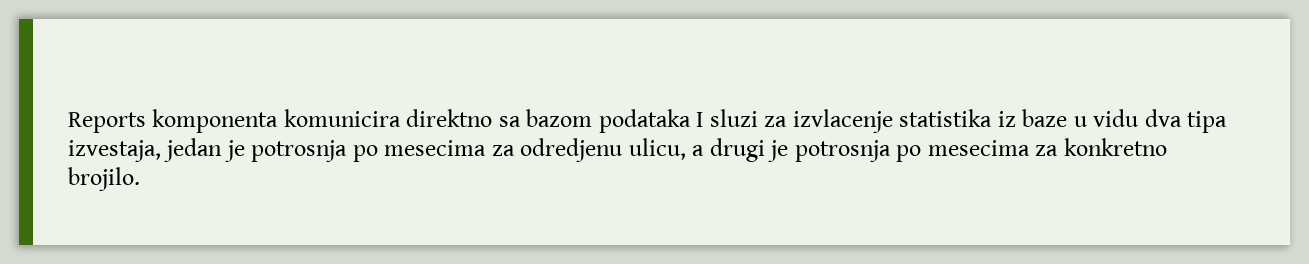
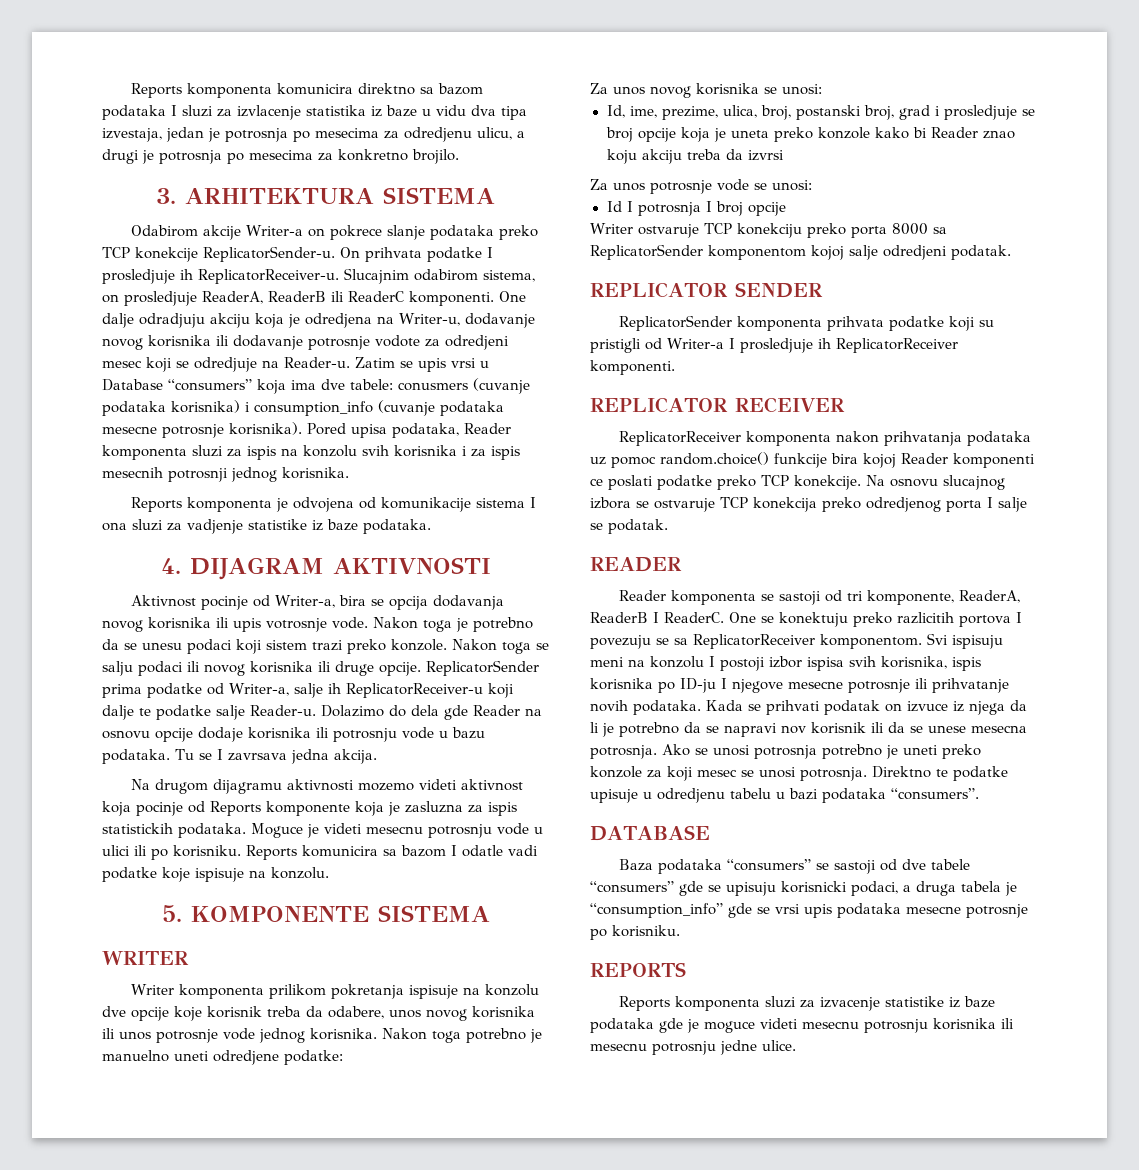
+ 3. ARHITEKTURA SISTEMA
+ Odabirom akcije Writer-a on pokrece slanje podataka preko TCP konekcije ReplicatorSender-u. On prihvata podatke I prosledjuje ih ReplicatorReceiver-u. Slucajnim odabirom sistema, on prosledjuje ReaderA, ReaderB ili ReaderC komponenti. One dalje odradjuju akciju koja je odredjena na Writer-u, dodavanje novog korisnika ili dodavanje potrosnje vodote za odredjeni mesec koji se odredjuje na Reader-u. Zatim se upis vrsi u Database “consumers” koja ima dve tabele: conusmers (cuvanje podataka korisnika) i consumption_info (cuvanje podataka mesecne potrosnje korisnika). Pored upisa podataka, Reader komponenta sluzi za ispis na konzolu svih korisnika i za ispis mesecnih potrosnji jednog korisnika.
+ Reports komponenta je odvojena od komunikacije sistema I ona sluzi za vadjenje statistike iz baze podataka.
+ 4. DIJAGRAM AKTIVNOSTI
+ Aktivnost pocinje od Writer-a, bira se opcija dodavanja novog korisnika ili upis votrosnje vode. Nakon toga je potrebno da se unesu podaci koji sistem trazi preko konzole. Nakon toga se salju podaci ili novog korisnika ili druge opcije. ReplicatorSender prima podatke od Writer-a, salje ih ReplicatorReceiver-u koji dalje te podatke salje Reader-u. Dolazimo do dela gde Reader na osnovu opcije dodaje korisnika ili potrosnju vode u bazu podataka. Tu se I zavrsava jedna akcija.
+ Na drugom dijagramu aktivnosti mozemo videti aktivnost koja pocinje od Reports komponente koja je zasluzna za ispis statistickih podataka. Moguce je videti mesecnu potrosnju vode u ulici ili po korisniku. Reports komunicira sa bazom I odatle vadi podatke koje ispisuje na konzolu.
+ 5. KOMPONENTE SISTEMA
+ WRITER
+ Writer komponenta prilikom pokretanja ispisuje na konzolu dve opcije koje korisnik treba da odabere, unos novog korisnika ili unos potrosnje vode jednog korisnika. Nakon toga potrebno je manuelno uneti odredjene podatke:
+ Za unos novog korisnika se unosi:
+ Id, ime, prezime, ulica, broj, postanski broj, grad i prosledjuje se broj opcije koja je uneta preko konzole kako bi Reader znao koju akciju treba da izvrsi
+ Za unos potrosnje vode se unosi:
+ Id I potrosnja I broj opcije
+ Writer ostvaruje TCP konekciju preko porta 8000 sa ReplicatorSender komponentom kojoj salje odredjeni podatak.
+ REPLICATOR SENDER
+ ReplicatorSender komponenta prihvata podatke koji su pristigli od Writer-a I prosledjuje ih ReplicatorReceiver komponenti.
+ REPLICATOR RECEIVER
+ ReplicatorReceiver komponenta nakon prihvatanja podataka uz pomoc random.choice() funkcije bira kojoj Reader komponenti ce poslati podatke preko TCP konekcije. Na osnovu slucajnog izbora se ostvaruje TCP konekcija preko odredjenog porta I salje se podatak.
+ READER
+ Reader komponenta se sastoji od tri komponente, ReaderA, ReaderB I ReaderC. One se konektuju preko razlicitih portova I povezuju se sa ReplicatorReceiver komponentom. Svi ispisuju meni na konzolu I postoji izbor ispisa svih korisnika, ispis korisnika po ID-ju I njegove mesecne potrosnje ili prihvatanje novih podataka. Kada se prihvati podatak on izvuce iz njega da li je potrebno da se napravi nov korisnik ili da se unese mesecna potrosnja. Ako se unosi potrosnja potrebno je uneti preko konzole za koji mesec se unosi potrosnja. Direktno te podatke upisuje u odredjenu tabelu u bazi podataka “consumers”.
+ DATABASE
+ Baza podataka “consumers” se sastoji od dve tabele “consumers” gde se upisuju korisnicki podaci, a druga tabela je “consumption_info” gde se vrsi upis podataka mesecne potrosnje po korisniku.
+ REPORTS
+ Reports komponenta sluzi za izvacenje statistike iz baze podataka gde je moguce videti mesecnu potrosnju korisnika ili mesecnu potrosnju jedne ulice.

